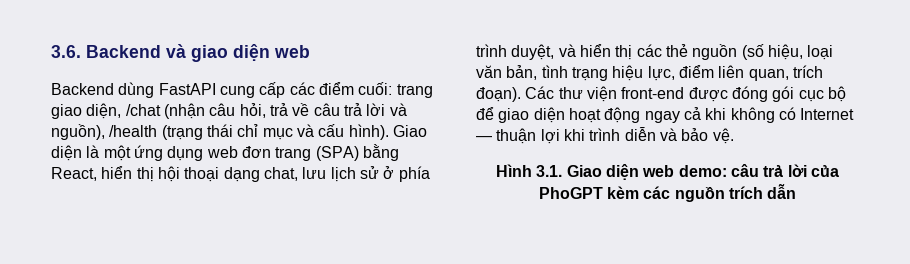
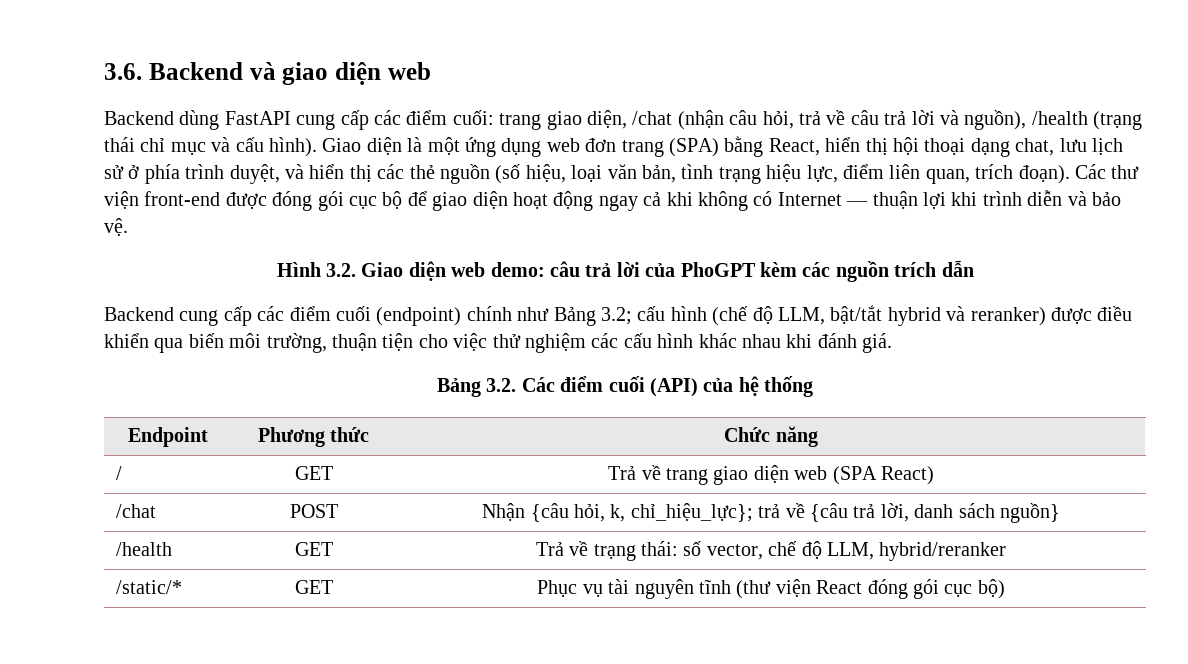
- Hình 3.1. Giao diện web demo: câu trả lời của PhoGPT kèm các nguồn trích dẫn
+ Hình 3.2. Giao diện web demo: câu trả lời của PhoGPT kèm các nguồn trích dẫn
+ Backend cung cấp các điểm cuối (endpoint) chính như Bảng 3.2; cấu hình (chế độ LLM, bật/tắt hybrid và reranker) được điều khiển qua biến môi trường, thuận tiện cho việc thử nghiệm các cấu hình khác nhau khi đánh giá.
+ Bảng 3.2. Các điểm cuối (API) của hệ thống
+ Endpoint | Phương thức | Chức năng
+ / | GET | Trả về trang giao diện web (SPA React)
+ /chat | POST | Nhận {câu hỏi, k, chỉ_hiệu_lực}; trả về {câu trả lời, danh sách nguồn}
+ /health | GET | Trả về trạng thái: số vector, chế độ LLM, hybrid/reranker
+ /static/* | GET | Phục vụ tài nguyên tĩnh (thư viện React đóng gói cục bộ)

